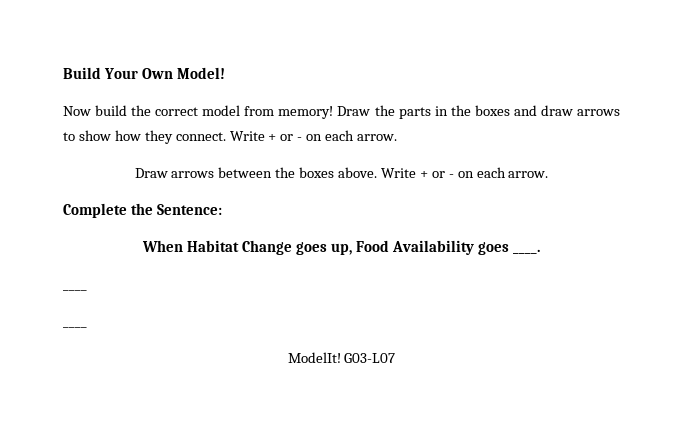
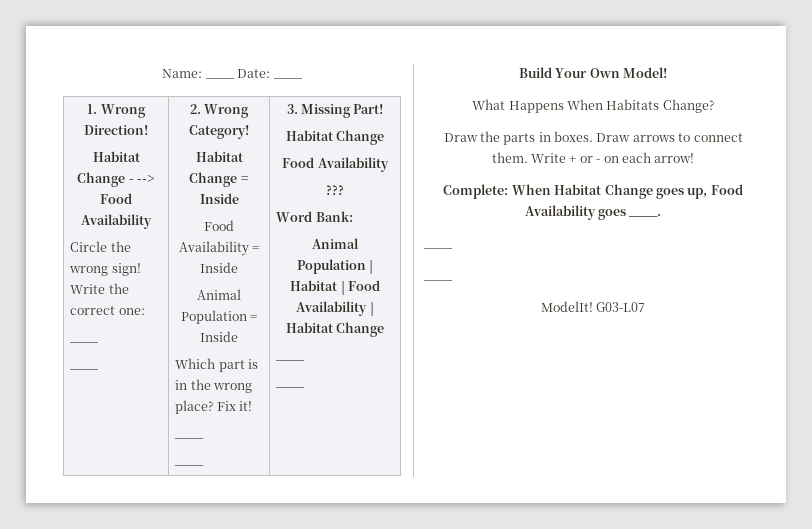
+ Name: ____ Date: ____
+ 1. Wrong Direction!
+ Habitat Change - --> Food Availability
+ Circle the wrong sign! Write the correct one:
+ ____
+ ____ | 2. Wrong Category!
+ Habitat Change = Inside
+ Food Availability = Inside
+ Animal Population = Inside
+ Which part is in the wrong place? Fix it!
+ ____
+ ____ | 3. Missing Part!
+ Habitat Change
+ Food Availability
+ ???
+ Word Bank:
+ Animal Population | Habitat | Food Availability | Habitat Change
+ ____
+ ____
  Build Your Own Model!
- Now build the correct model from memory! Draw the parts in the boxes and draw arrows to show how they connect. Write + or - on each arrow.
- Draw arrows between the boxes above. Write + or - on each arrow.
- Complete the Sentence:
- When Habitat Change goes up, Food Availability goes ____.
+ What Happens When Habitats Change?
+ Draw the parts in boxes. Draw arrows to connect them. Write + or - on each arrow!
+ Complete: When Habitat Change goes up, Food Availability goes ____.

